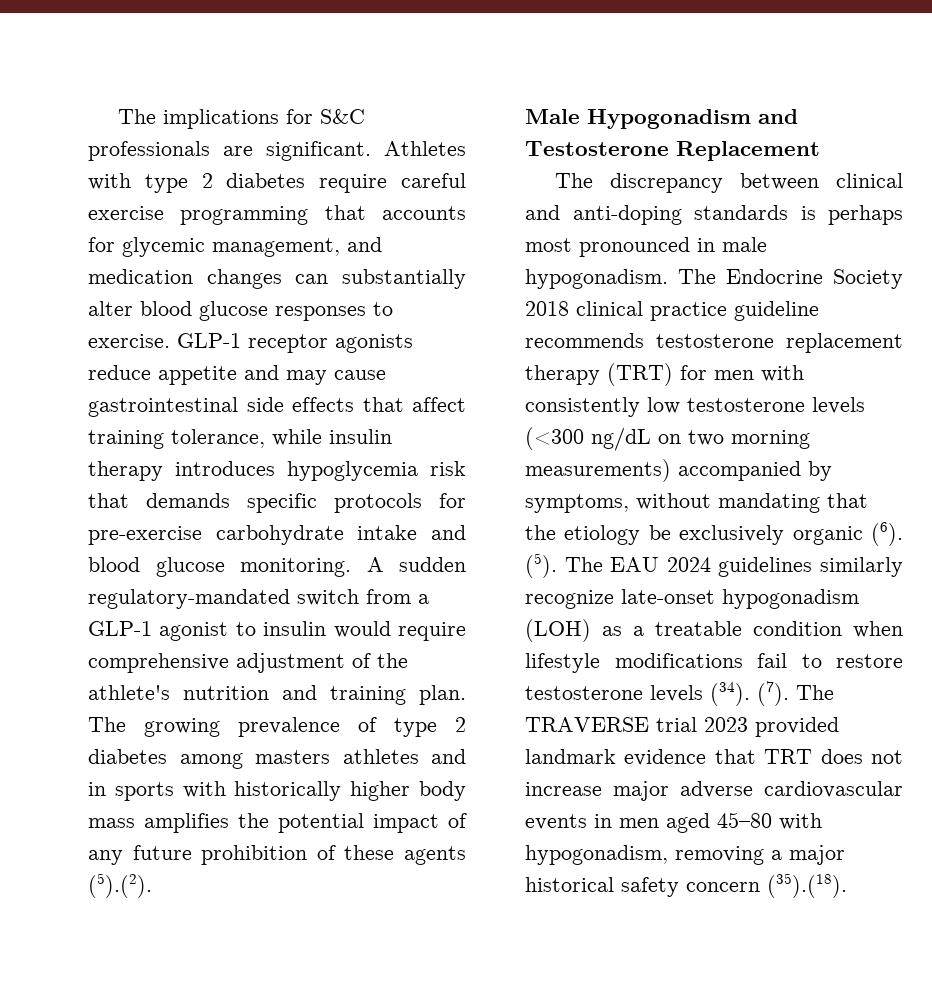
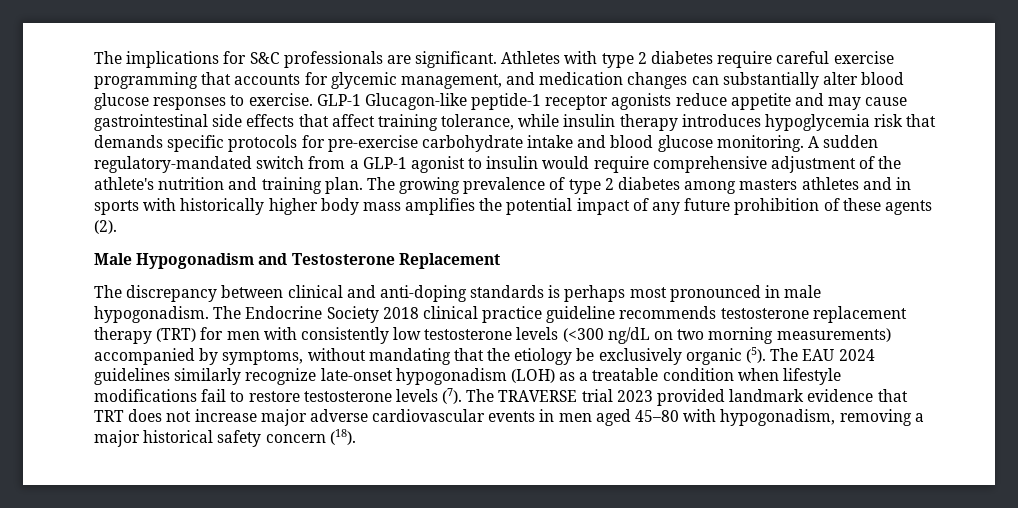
- GLP-1 receptor agonists reduce appetite and may cause gastrointestinal side effects that affect training tolerance, while insulin therapy introduces hypoglycemia risk that demands specific protocols for pre-exercise carbohydrate intake and blood glucose monitoring.
+ GLP-1 Glucagon-like peptide-1 receptor agonists reduce appetite and may cause gastrointestinal side effects that affect training tolerance, while insulin therapy introduces hypoglycemia risk that demands specific protocols for pre-exercise carbohydrate intake and blood glucose monitoring.
- The growing prevalence of type 2 diabetes among masters athletes and in sports with historically higher body mass amplifies the potential impact of any future prohibition of these agents (5).(2).
+ The growing prevalence of type 2 diabetes among masters athletes and in sports with historically higher body mass amplifies the potential impact of any future prohibition of these agents (2).
- The Endocrine Society 2018 clinical practice guideline recommends testosterone replacement therapy (TRT) for men with consistently low testosterone levels (<300 ng/dL on two morning measurements) accompanied by symptoms, without mandating that the etiology be exclusively organic (6). (5).
+ The Endocrine Society 2018 clinical practice guideline recommends testosterone replacement therapy (TRT) for men with consistently low testosterone levels (<300 ng/dL on two morning measurements) accompanied by symptoms, without mandating that the etiology be exclusively organic (5).
- The EAU 2024 guidelines similarly recognize late-onset hypogonadism (LOH) as a treatable condition when lifestyle modifications fail to restore testosterone levels (34). (7).
+ The EAU 2024 guidelines similarly recognize late-onset hypogonadism (LOH) as a treatable condition when lifestyle modifications fail to restore testosterone levels (7).
- The TRAVERSE trial 2023 provided landmark evidence that TRT does not increase major adverse cardiovascular events in men aged 45–80 with hypogonadism, removing a major historical safety concern (35).(18).
+ The TRAVERSE trial 2023 provided landmark evidence that TRT does not increase major adverse cardiovascular events in men aged 45–80 with hypogonadism, removing a major historical safety concern (18).

